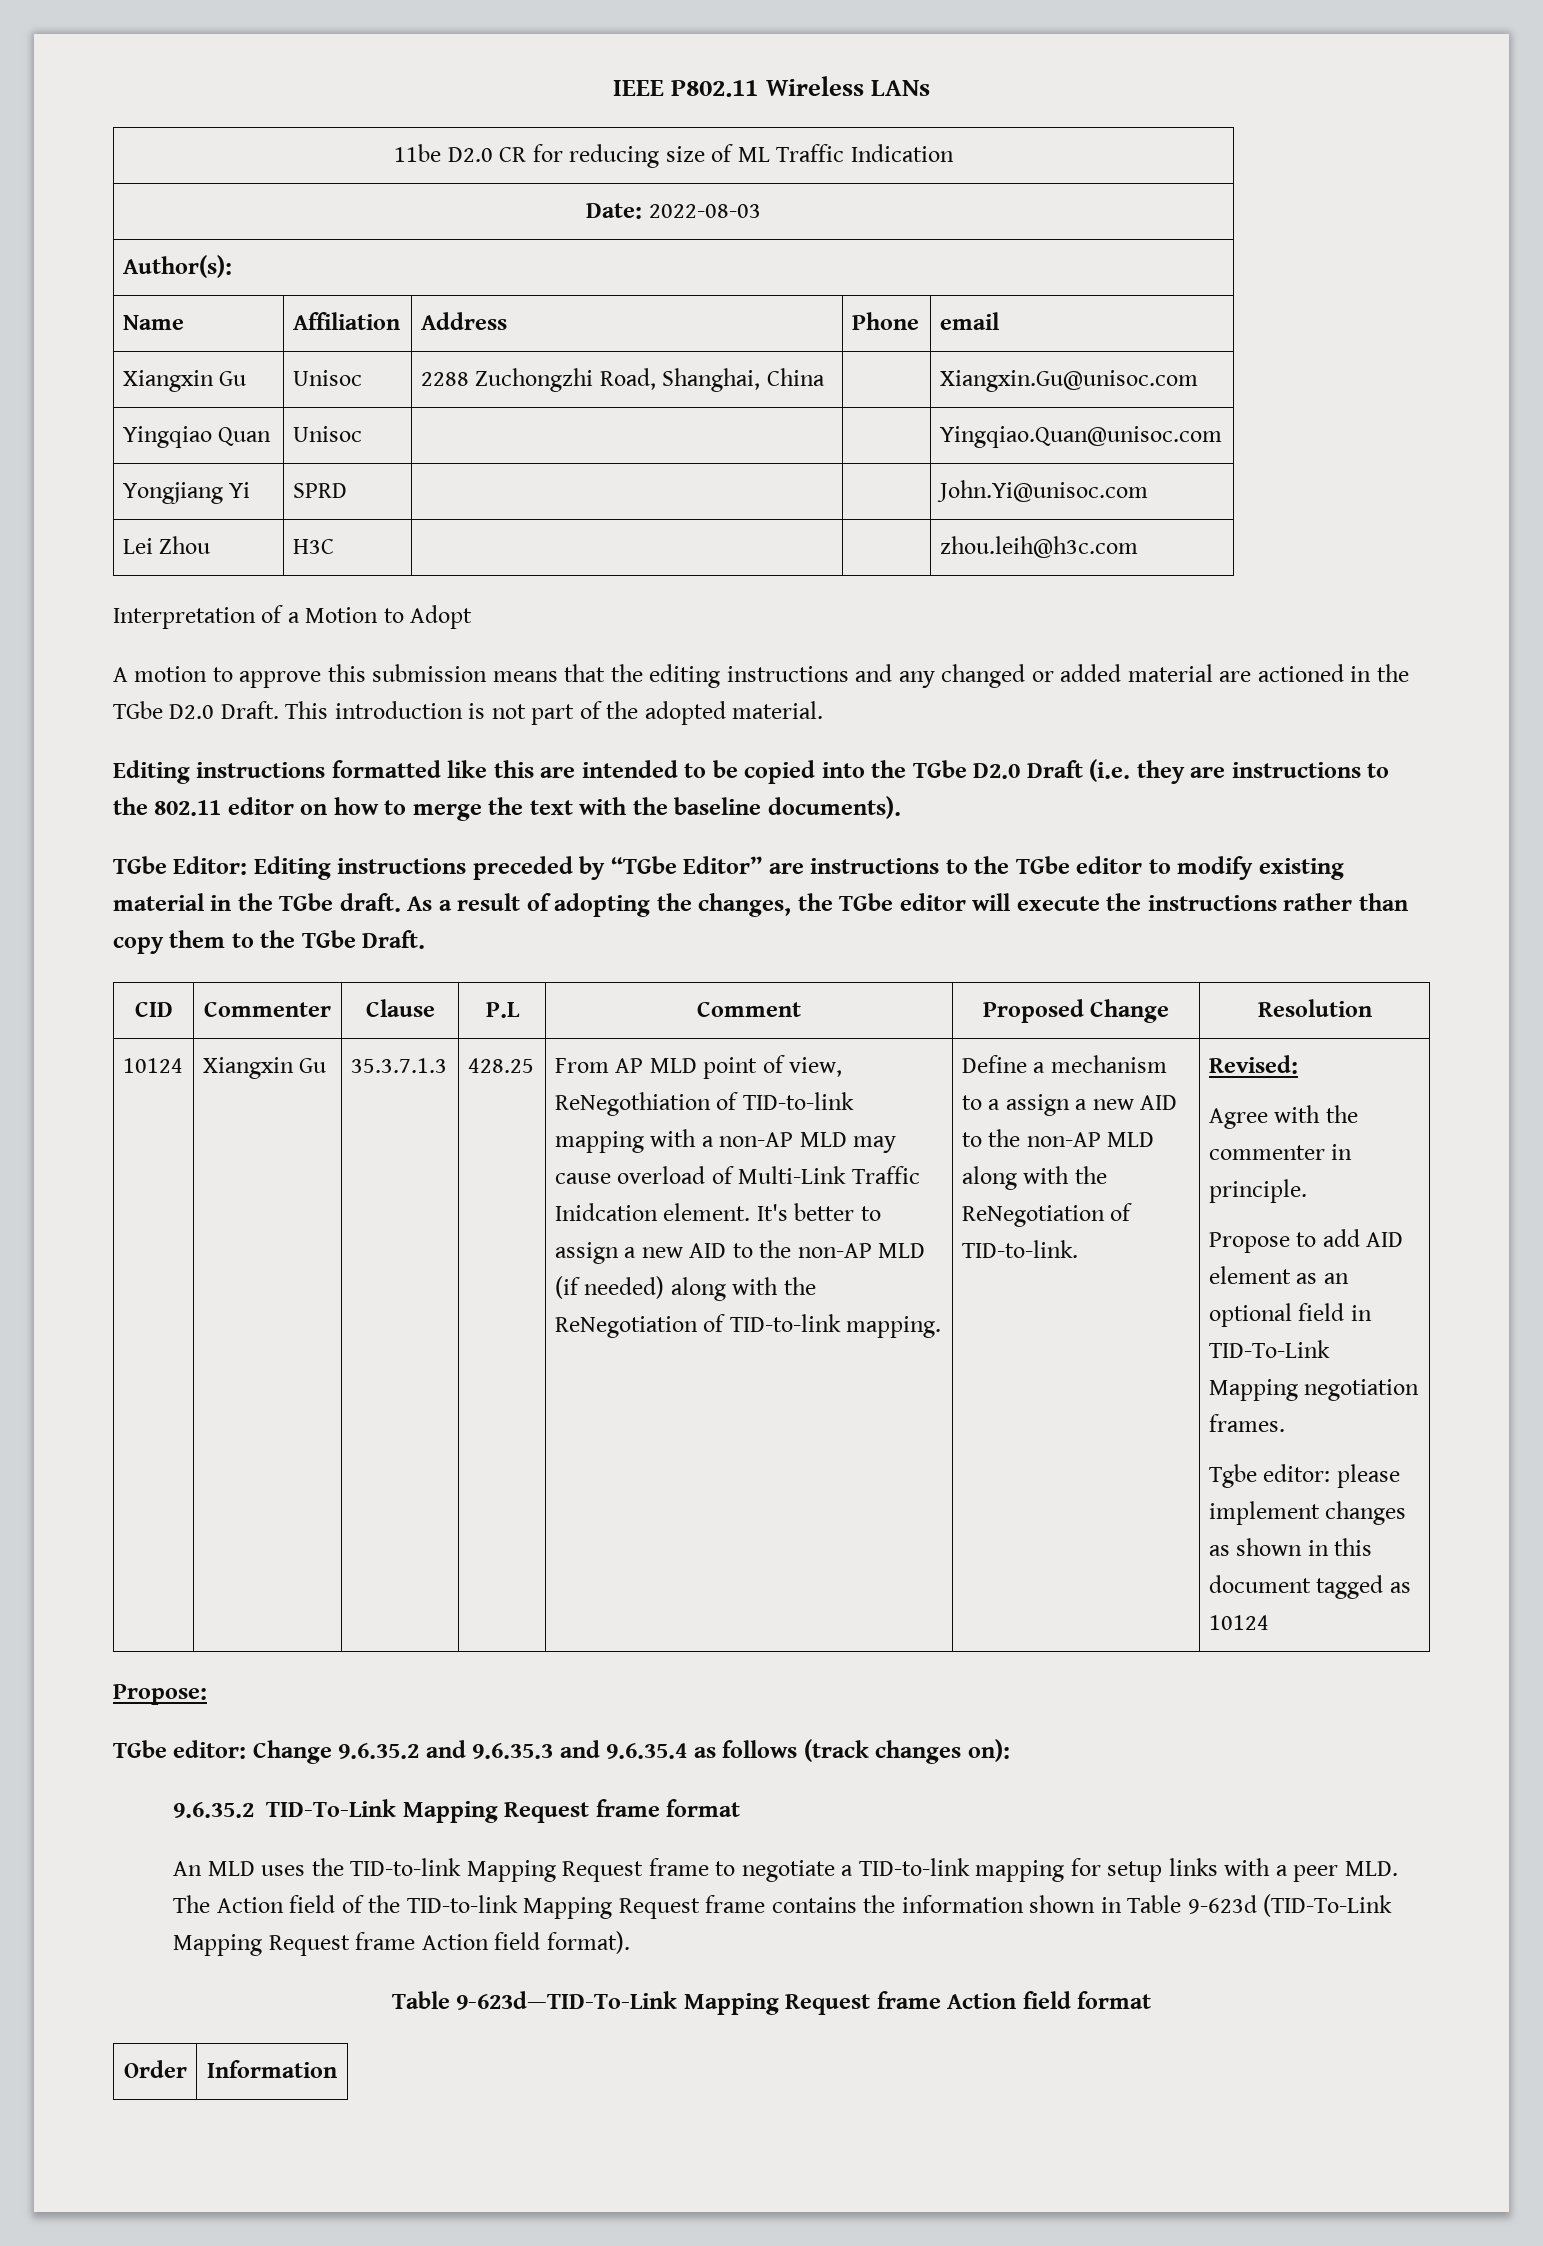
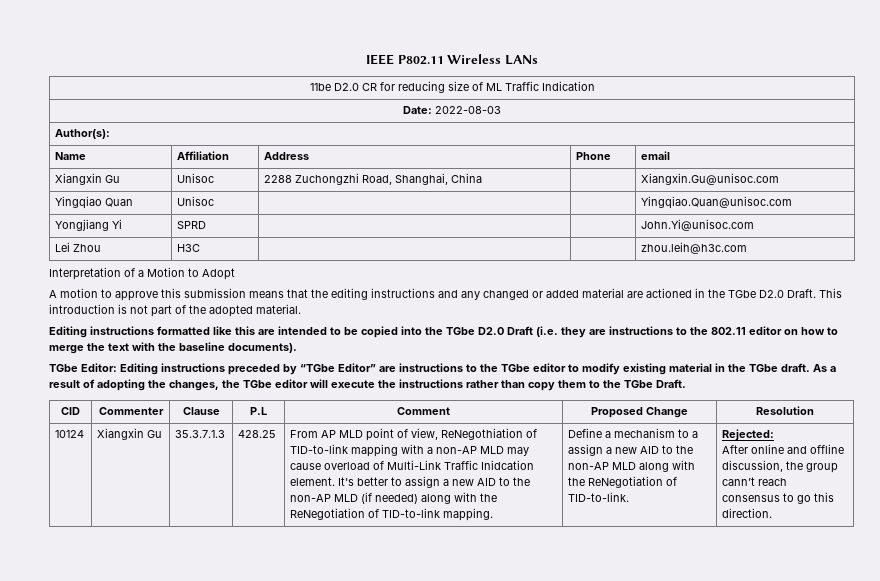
- Revised:
- Agree with the commenter in principle.
- Propose to add AID element as an optional field in TID-To-Link Mapping negotiation frames.
- Tgbe editor: please implement changes as shown in this document tagged as 10124
- Propose:
- TGbe editor: Change 9.6.35.2 and 9.6.35.3 and 9.6.35.4 as follows (track changes on):
- 9.6.35.2 TID-To-Link Mapping Request frame format
- An MLD uses the TID-to-link Mapping Request frame to negotiate a TID-to-link mapping for setup links with a peer MLD. The Action field of the TID-to-link Mapping Request frame contains the information shown in Table 9-623d (TID-To-Link Mapping Request frame Action field format).
- Table 9-623d—TID-To-Link Mapping Request frame Action field format
- Order | Information
+ Rejected:
+ After online and offline discussion, the group cann’t reach consensus to go this direction.

